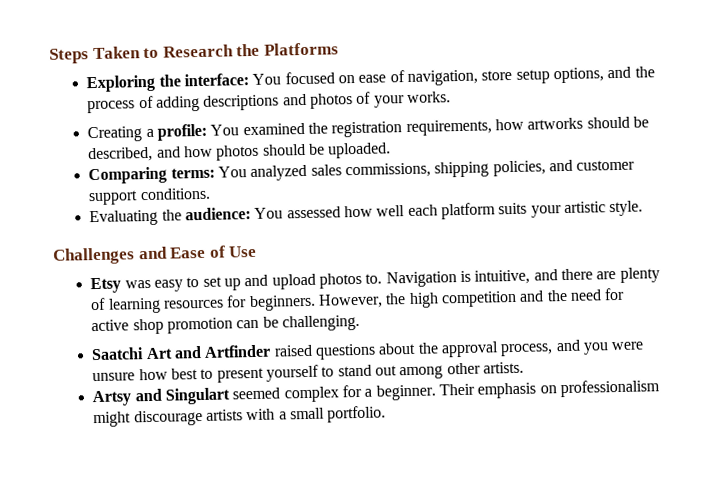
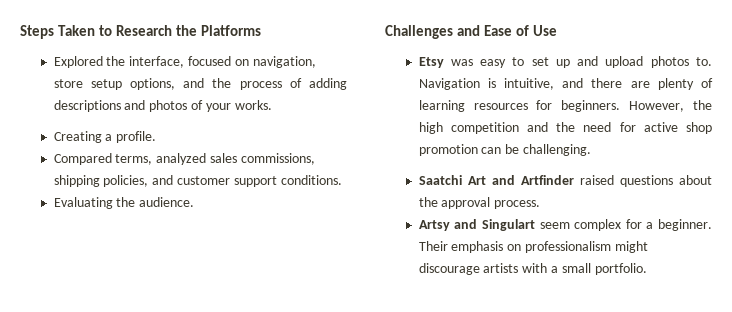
- Exploring the interface: You focused on ease of navigation, store setup options, and the process of adding descriptions and photos of your works.
+ Explored the interface, focused on navigation, store setup options, and the process of adding descriptions and photos of your works.
- Creating a profile: You examined the registration requirements, how artworks should be described, and how photos should be uploaded.
- Comparing terms: You analyzed sales commissions, shipping policies, and customer support conditions.
+ Creating a profile.
+ Compared terms, analyzed sales commissions, shipping policies, and customer support conditions.
- Evaluating the audience: You assessed how well each platform suits your artistic style.
+ Evaluating the audience.
- Saatchi Art and Artfinder raised questions about the approval process, and you were unsure how best to present yourself to stand out among other artists.
+ Saatchi Art and Artfinder raised questions about the approval process.
- Artsy and Singulart seemed complex for a beginner.
+ Artsy and Singulart seem complex for a beginner.

